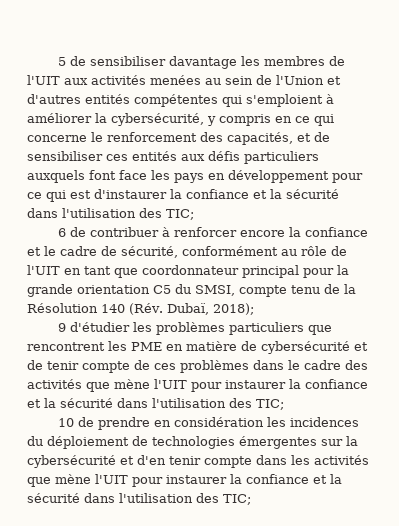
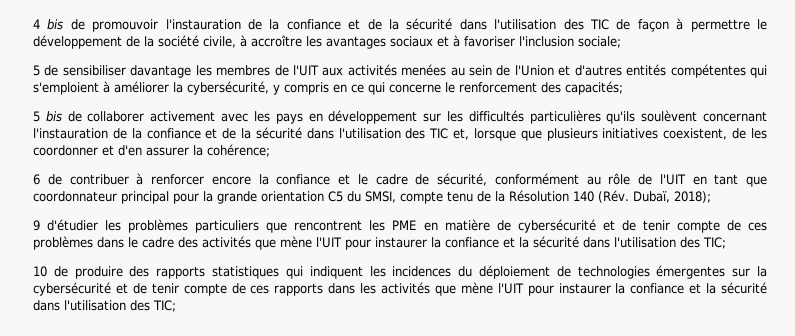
+ 4 bis de promouvoir l'instauration de la confiance et de la sécurité dans l'utilisation des TIC de façon à permettre le développement de la société civile, à accroître les avantages sociaux et à favoriser l'inclusion sociale;
- 5 de sensibiliser davantage les membres de l'UIT aux activités menées au sein de l'Union et d'autres entités compétentes qui s'emploient à améliorer la cybersécurité, y compris en ce qui concerne le renforcement des capacités, et de sensibiliser ces entités aux défis particuliers auxquels font face les pays en développement pour ce qui est d'instaurer la confiance et la sécurité dans l'utilisation des TIC;
+ 5 de sensibiliser davantage les membres de l'UIT aux activités menées au sein de l'Union et d'autres entités compétentes qui s'emploient à améliorer la cybersécurité, y compris en ce qui concerne le renforcement des capacités;
+ 5 bis de collaborer activement avec les pays en développement sur les difficultés particulières qu'ils soulèvent concernant l'instauration de la confiance et de la sécurité dans l'utilisation des TIC et, lorsque que plusieurs initiatives coexistent, de les coordonner et d'en assurer la cohérence;
- 10 de prendre en considération les incidences du déploiement de technologies émergentes sur la cybersécurité et d'en tenir compte dans les activités que mène l'UIT pour instaurer la confiance et la sécurité dans l'utilisation des TIC;
+ 10 de produire des rapports statistiques qui indiquent les incidences du déploiement de technologies émergentes sur la cybersécurité et de tenir compte de ces rapports dans les activités que mène l'UIT pour instaurer la confiance et la sécurité dans l'utilisation des TIC;

